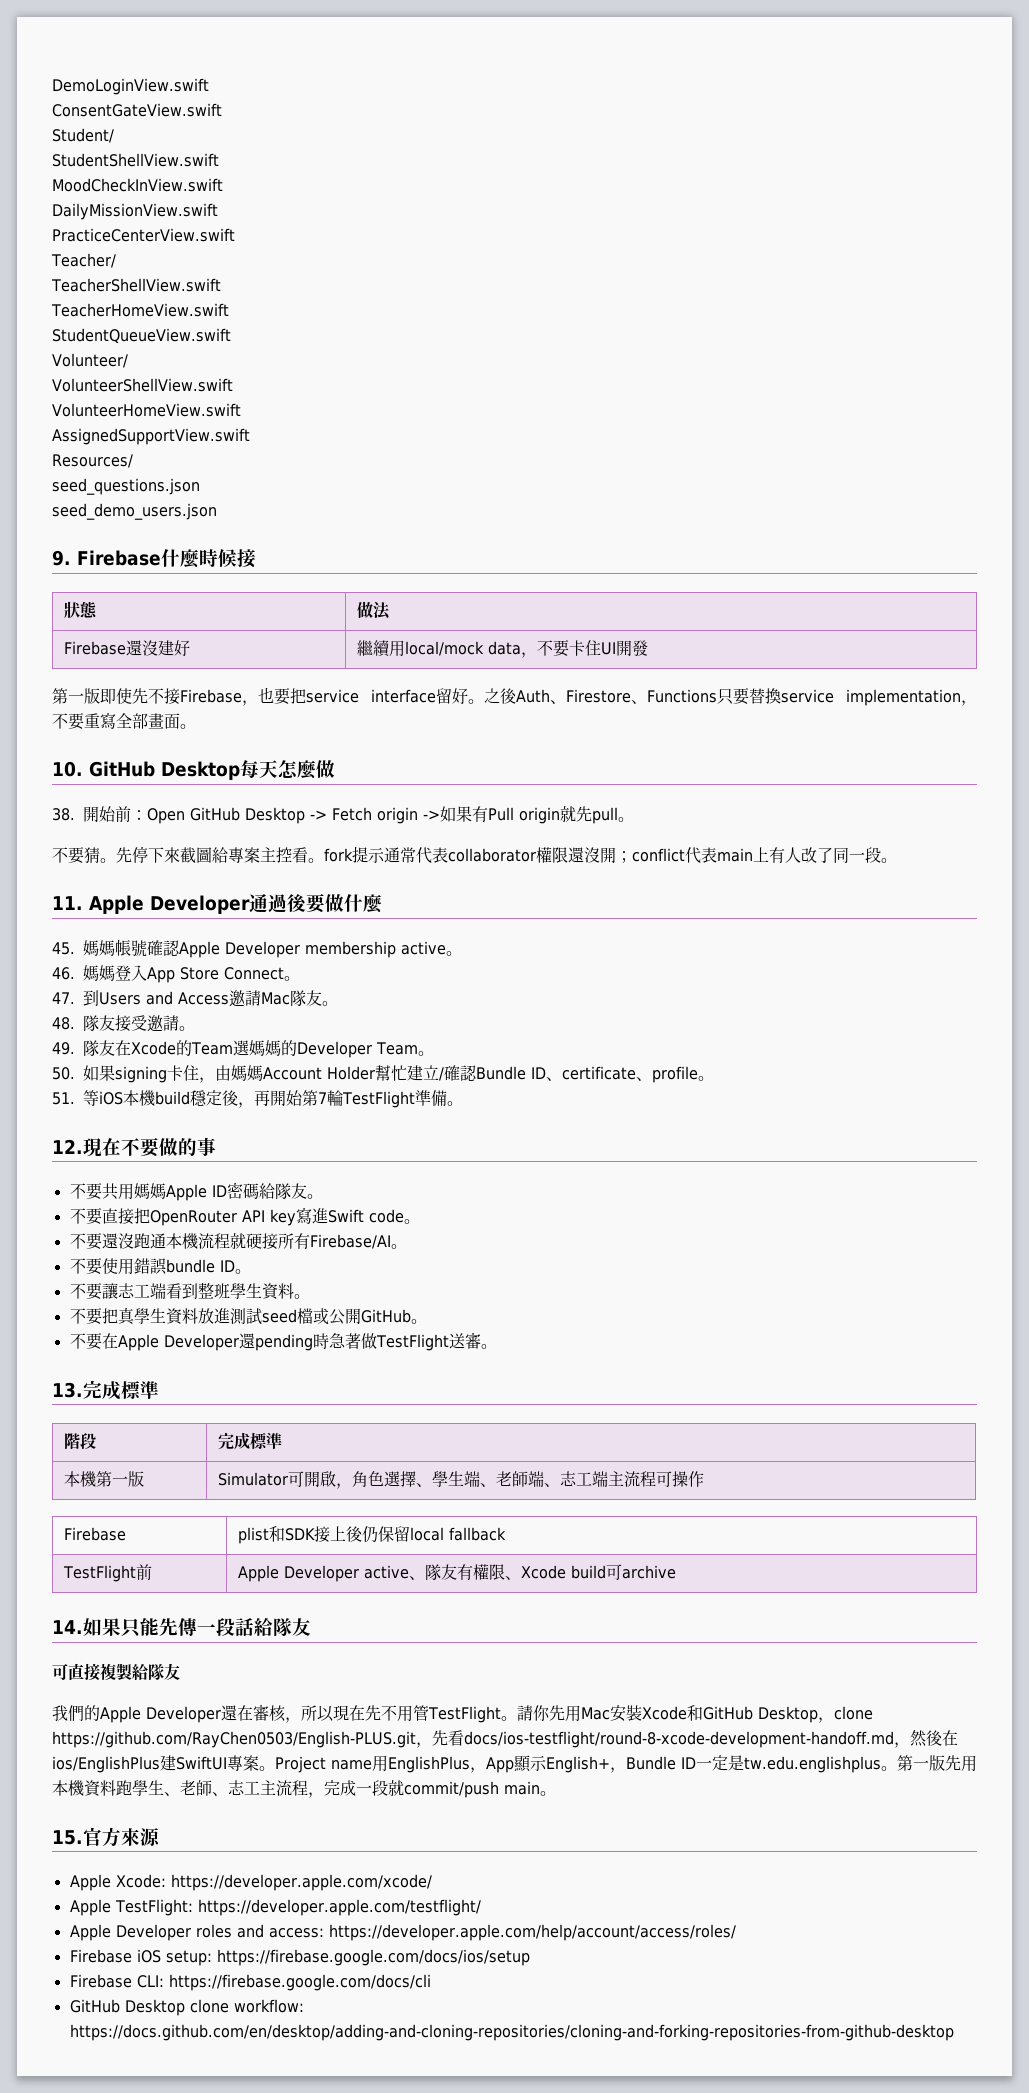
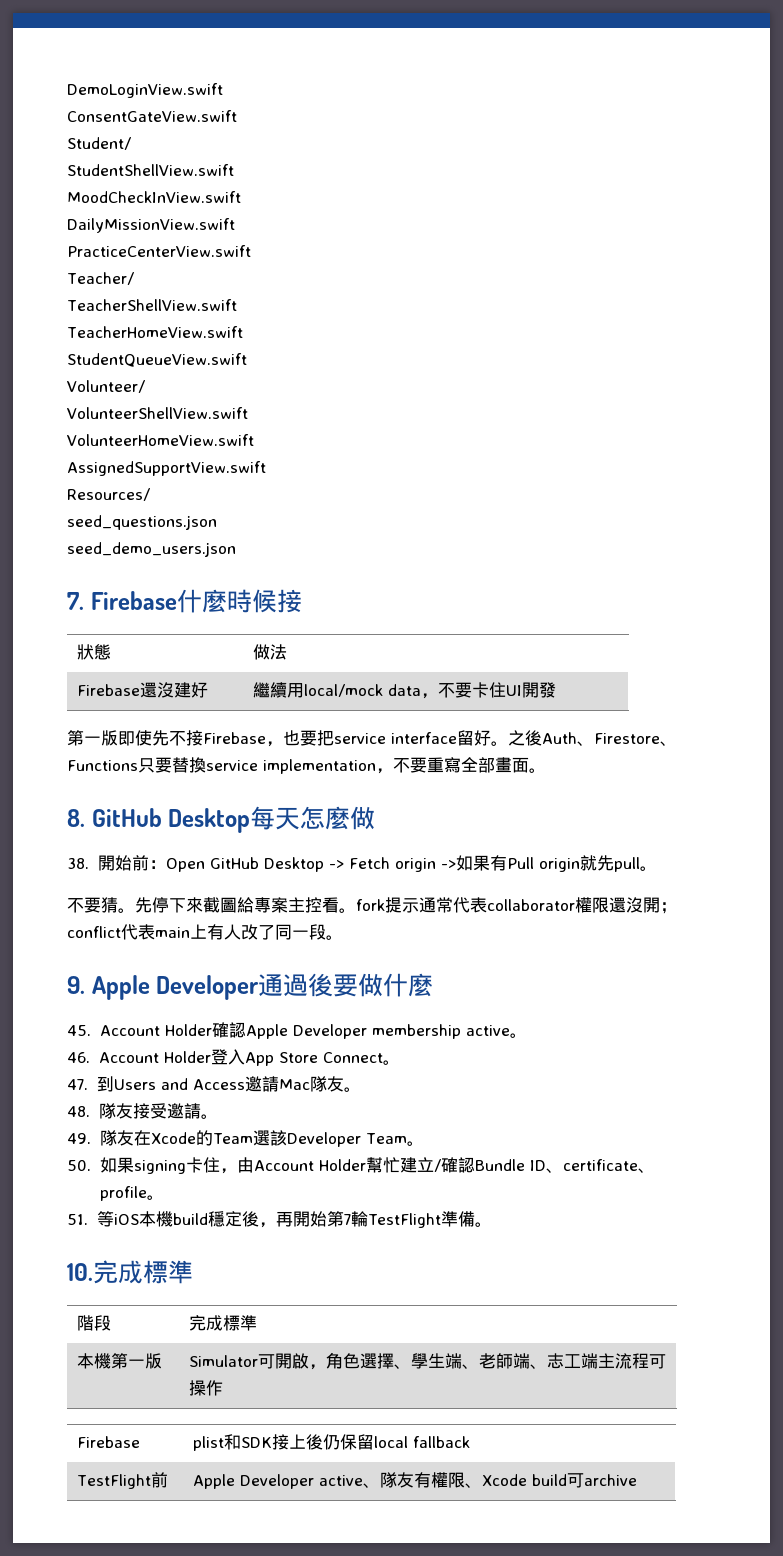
- 9. Firebase什麼時候接
+ 7. Firebase什麼時候接
- 10. GitHub Desktop每天怎麼做
+ 8. GitHub Desktop每天怎麼做
- 11. Apple Developer通過後要做什麼
+ 9. Apple Developer通過後要做什麼
- 45.媽媽帳號確認Apple Developer membership active。
+ 45. Account Holder確認Apple Developer membership active。
- 46.媽媽登入App Store Connect。
+ 46. Account Holder登入App Store Connect。
- 49.隊友在Xcode的Team選媽媽的Developer Team。
+ 49.隊友在Xcode的Team選該Developer Team。
- 50.如果signing卡住，由媽媽Account Holder幫忙建立/確認Bundle ID、certificate、profile。
+ 50.如果signing卡住，由Account Holder幫忙建立/確認Bundle ID、certificate、profile。
- 12.現在不要做的事
- 不要共用媽媽Apple ID密碼給隊友。
- 不要直接把OpenRouter API key寫進Swift code。
- 不要還沒跑通本機流程就硬接所有Firebase/AI。
- 不要使用錯誤bundle ID。
- 不要讓志工端看到整班學生資料。
- 不要把真學生資料放進測試seed檔或公開GitHub。
- 不要在Apple Developer還pending時急著做TestFlight送審。
- 13.完成標準
+ 10.完成標準
- 14.如果只能先傳一段話給隊友
- 可直接複製給隊友
- 我們的Apple Developer還在審核，所以現在先不用管TestFlight。請你先用Mac安裝Xcode和GitHub Desktop，clone https://github.com/RayChen0503/English-PLUS.git，先看docs/ios-testflight/round-8-xcode-development-handoff.md，然後在ios/EnglishPlus建SwiftUI專案。Project name用EnglishPlus，App顯示English+，Bundle ID一定是tw.edu.englishplus。第一版先用本機資料跑學生、老師、志工主流程，完成一段就commit/push main。
- 15.官方來源
- Apple Xcode: https://developer.apple.com/xcode/
- Apple TestFlight: https://developer.apple.com/testflight/
- Apple Developer roles and access: https://developer.apple.com/help/account/access/roles/
- Firebase iOS setup: https://firebase.google.com/docs/ios/setup
- Firebase CLI: https://firebase.google.com/docs/cli
- GitHub Desktop clone workflow: https://docs.github.com/en/desktop/adding-and-cloning-repositories/cloning-and-forking-repositories-from-github-desktop

